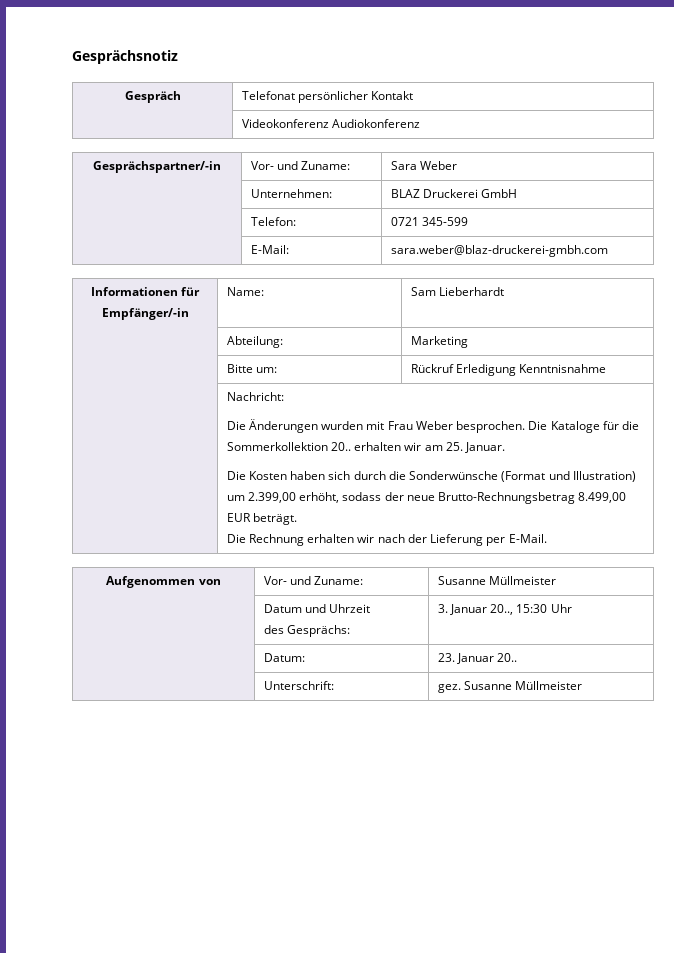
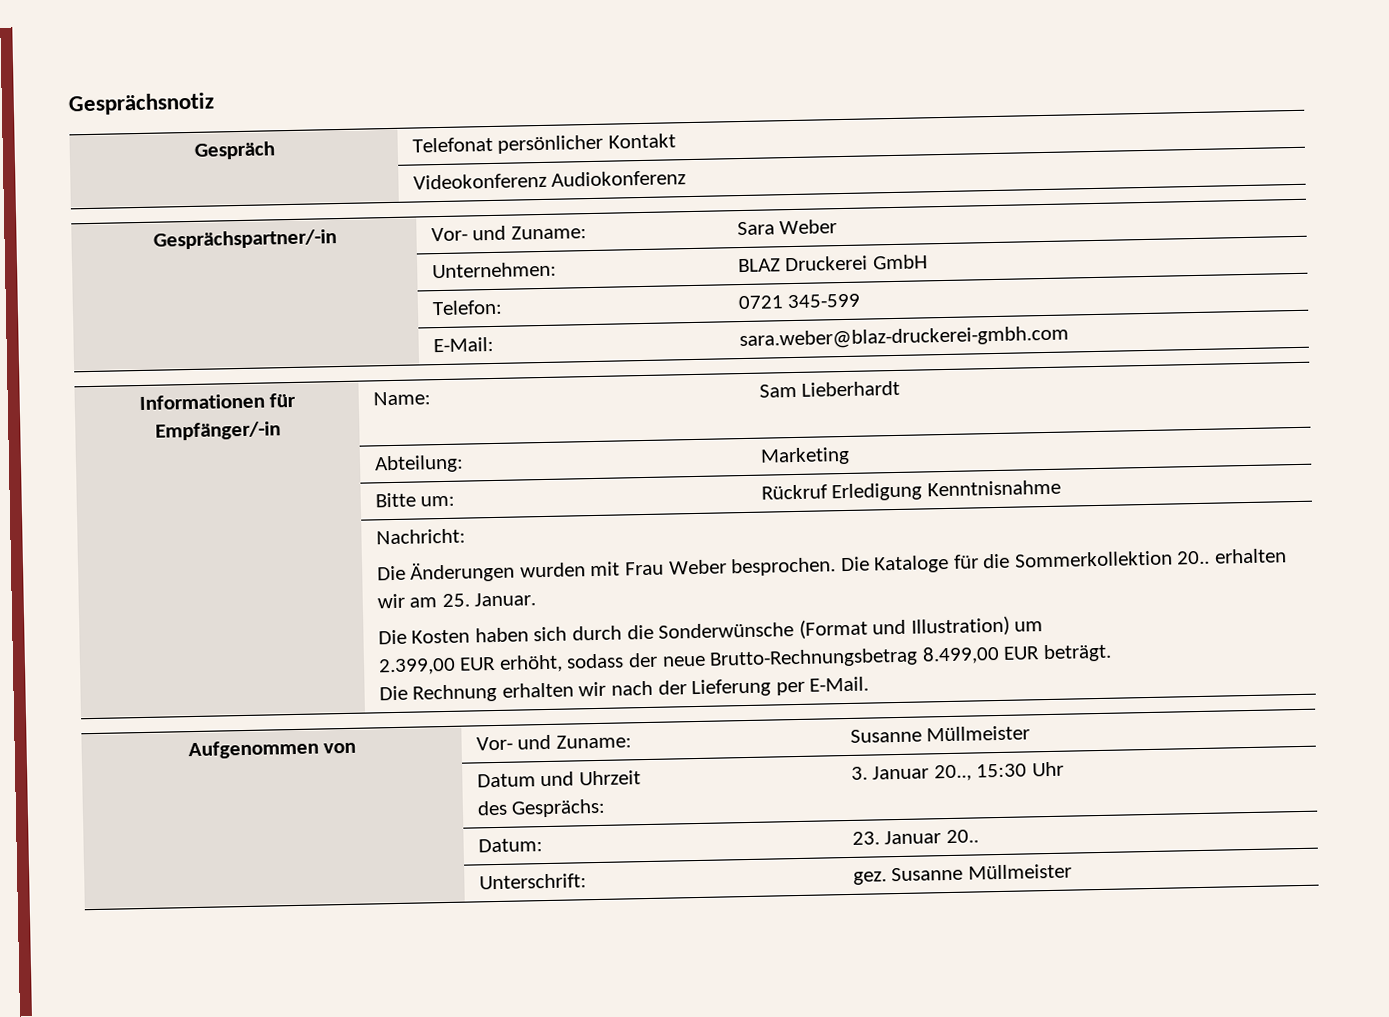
- Die Kosten haben sich durch die Sonderwünsche (Format und Illustration) um 2.399,00 erhöht, sodass der neue Brutto-Rechnungsbetrag 8.499,00 EUR beträgt.
+ Die Kosten haben sich durch die Sonderwünsche (Format und Illustration) um
+ 2.399,00 EUR erhöht, sodass der neue Brutto-Rechnungsbetrag 8.499,00 EUR beträgt.

